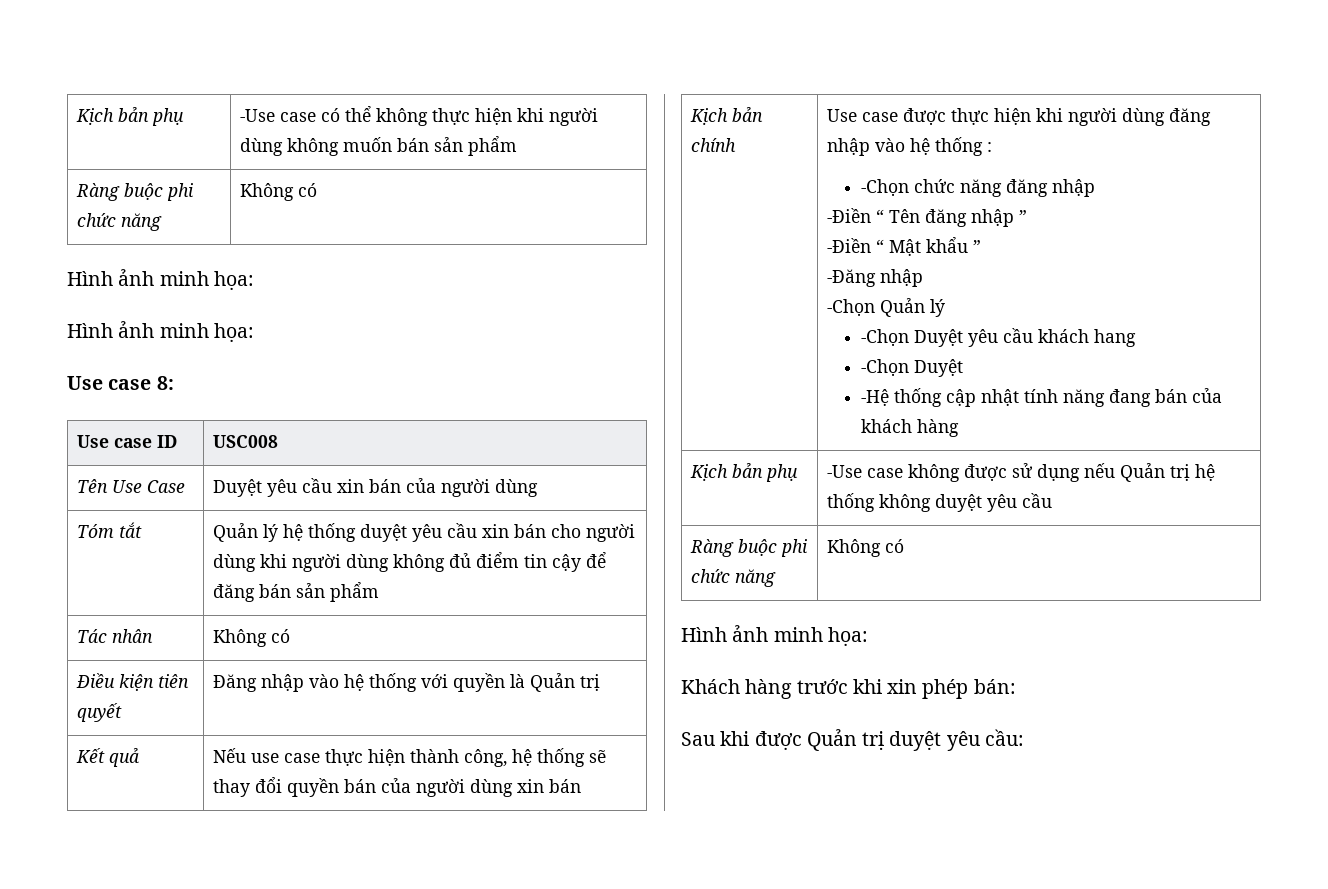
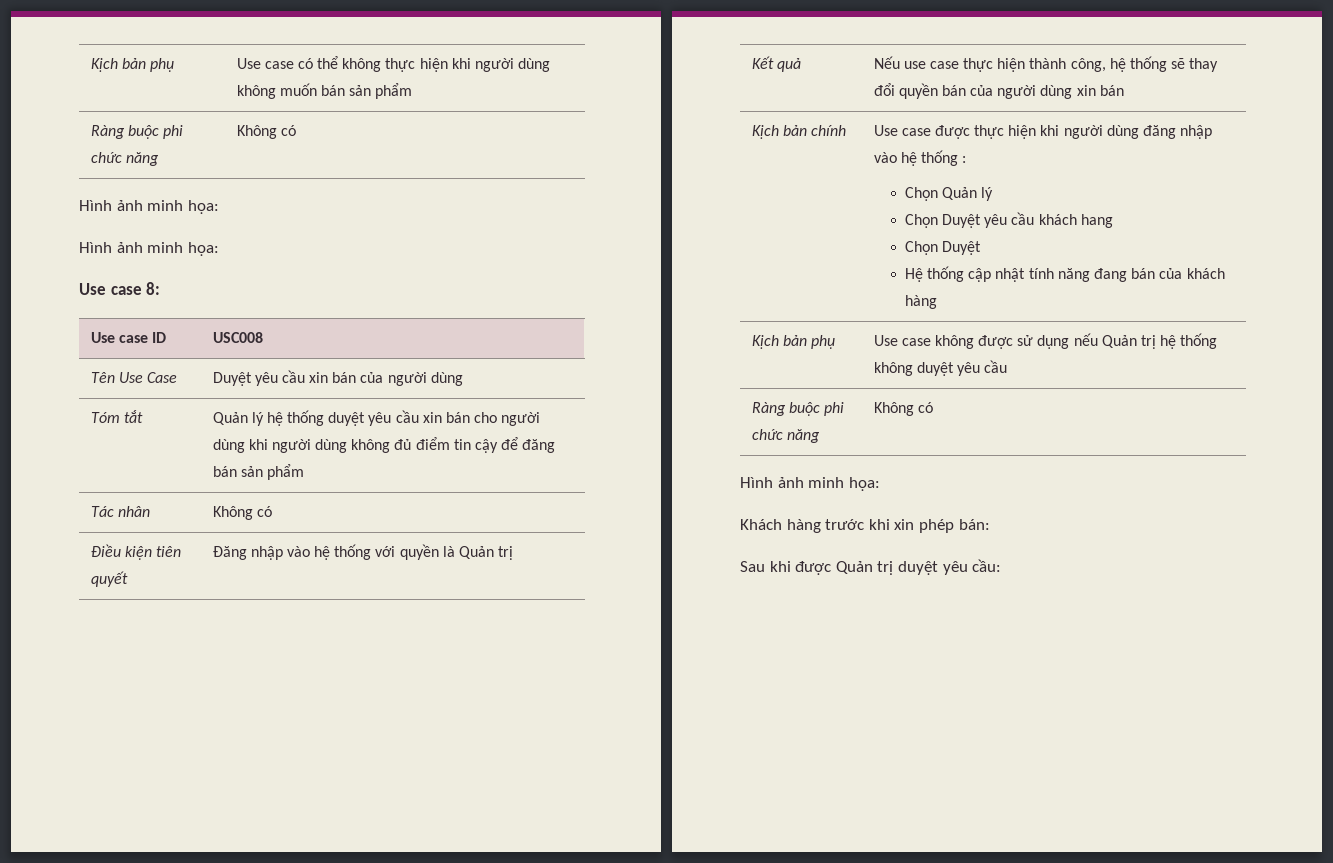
- Kịch bản phụ | -Use case có thể không thực hiện khi người dùng không muốn bán sản phẩm
+ Kịch bản phụ | Use case có thể không thực hiện khi người dùng không muốn bán sản phẩm
- -Chọn chức năng đăng nhập
- -Điền “ Tên đăng nhập ”
- -Điền “ Mật khẩu ”
- -Đăng nhập
- -Chọn Quản lý
+ Chọn Quản lý
- -Chọn Duyệt yêu cầu khách hang
- -Chọn Duyệt
+ Chọn Duyệt yêu cầu khách hang
+ Chọn Duyệt
- -Hệ thống cập nhật tính năng đang bán của khách hàng
+ Hệ thống cập nhật tính năng đang bán của khách hàng
- Kịch bản phụ | -Use case không được sử dụng nếu Quản trị hệ thống không duyệt yêu cầu
+ Kịch bản phụ | Use case không được sử dụng nếu Quản trị hệ thống không duyệt yêu cầu

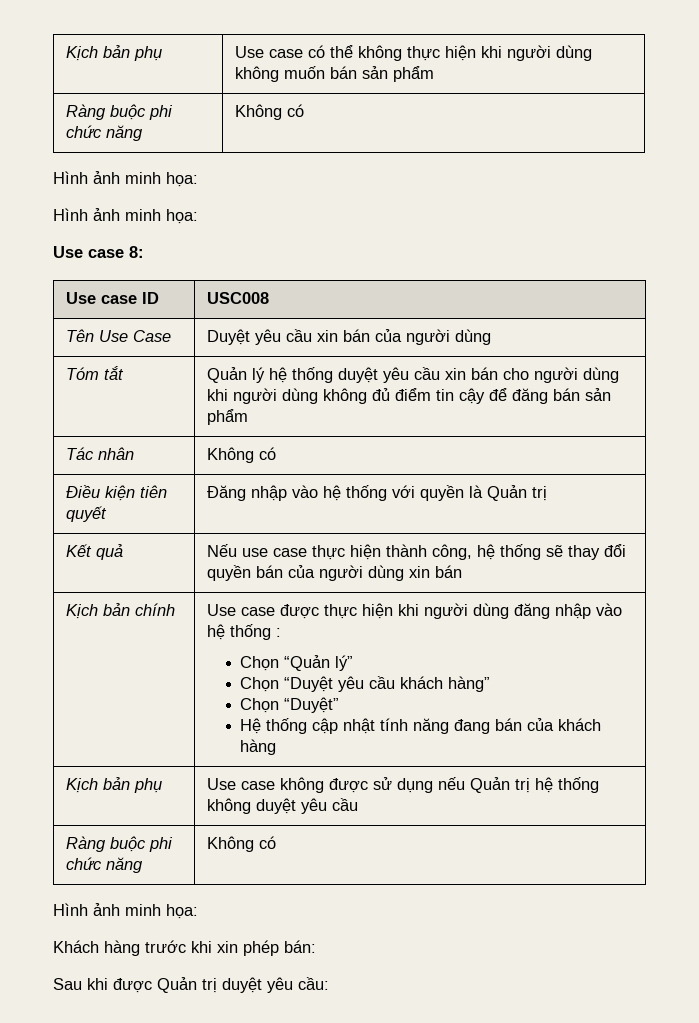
  Kịch bản chính | Use case được thực hiện khi người dùng đăng nhập vào hệ thống :
- Chọn Quản lý
- Chọn Duyệt yêu cầu khách hang
- Chọn Duyệt
+ Chọn “Quản lý”
+ Chọn “Duyệt yêu cầu khách hàng”
+ Chọn “Duyệt”

